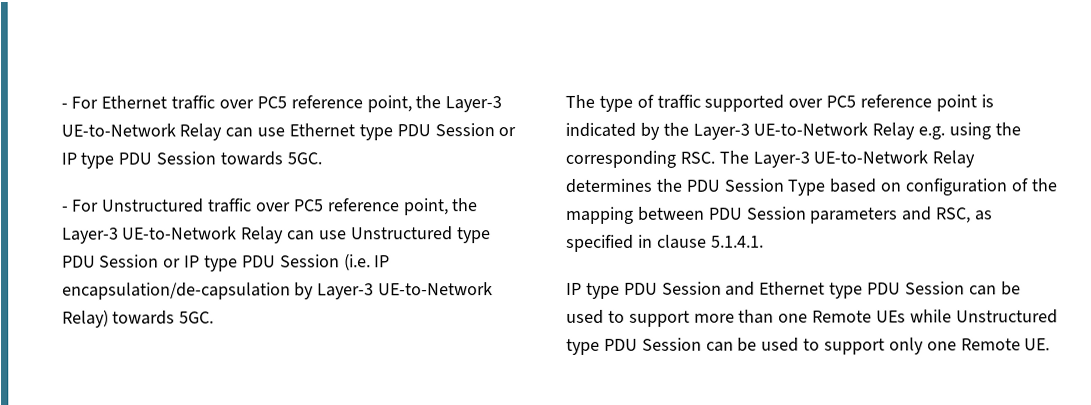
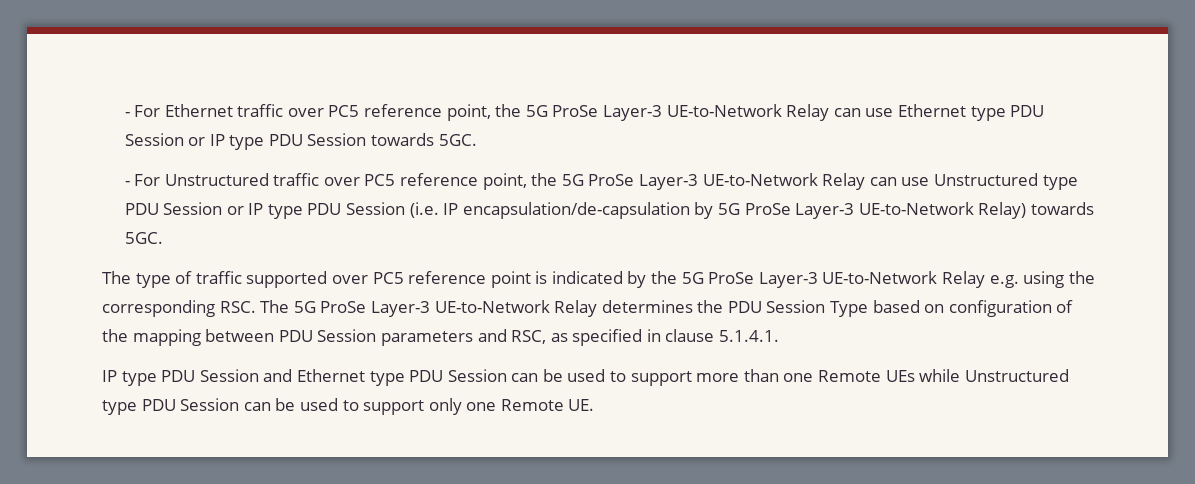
- - For Ethernet traffic over PC5 reference point, the Layer-3 UE-to-Network Relay can use Ethernet type PDU Session or IP type PDU Session towards 5GC.
+ - For Ethernet traffic over PC5 reference point, the 5G ProSe Layer-3 UE-to-Network Relay can use Ethernet type PDU Session or IP type PDU Session towards 5GC.
- - For Unstructured traffic over PC5 reference point, the Layer-3 UE-to-Network Relay can use Unstructured type PDU Session or IP type PDU Session (i.e. IP encapsulation/de-capsulation by Layer-3 UE-to-Network Relay) towards 5GC.
+ - For Unstructured traffic over PC5 reference point, the 5G ProSe Layer-3 UE-to-Network Relay can use Unstructured type PDU Session or IP type PDU Session (i.e. IP encapsulation/de-capsulation by 5G ProSe Layer-3 UE-to-Network Relay) towards 5GC.
- The type of traffic supported over PC5 reference point is indicated by the Layer-3 UE-to-Network Relay e.g. using the corresponding RSC. The Layer-3 UE-to-Network Relay determines the PDU Session Type based on configuration of the mapping between PDU Session parameters and RSC, as specified in clause 5.1.4.1.
+ The type of traffic supported over PC5 reference point is indicated by the 5G ProSe Layer-3 UE-to-Network Relay e.g. using the corresponding RSC. The 5G ProSe Layer-3 UE-to-Network Relay determines the PDU Session Type based on configuration of the mapping between PDU Session parameters and RSC, as specified in clause 5.1.4.1.

